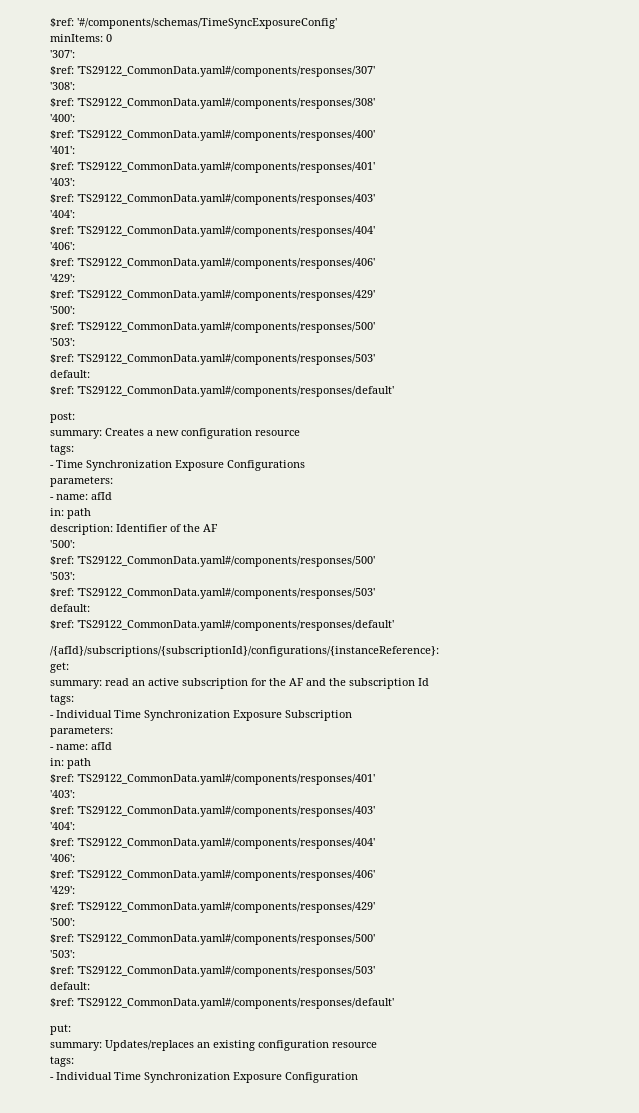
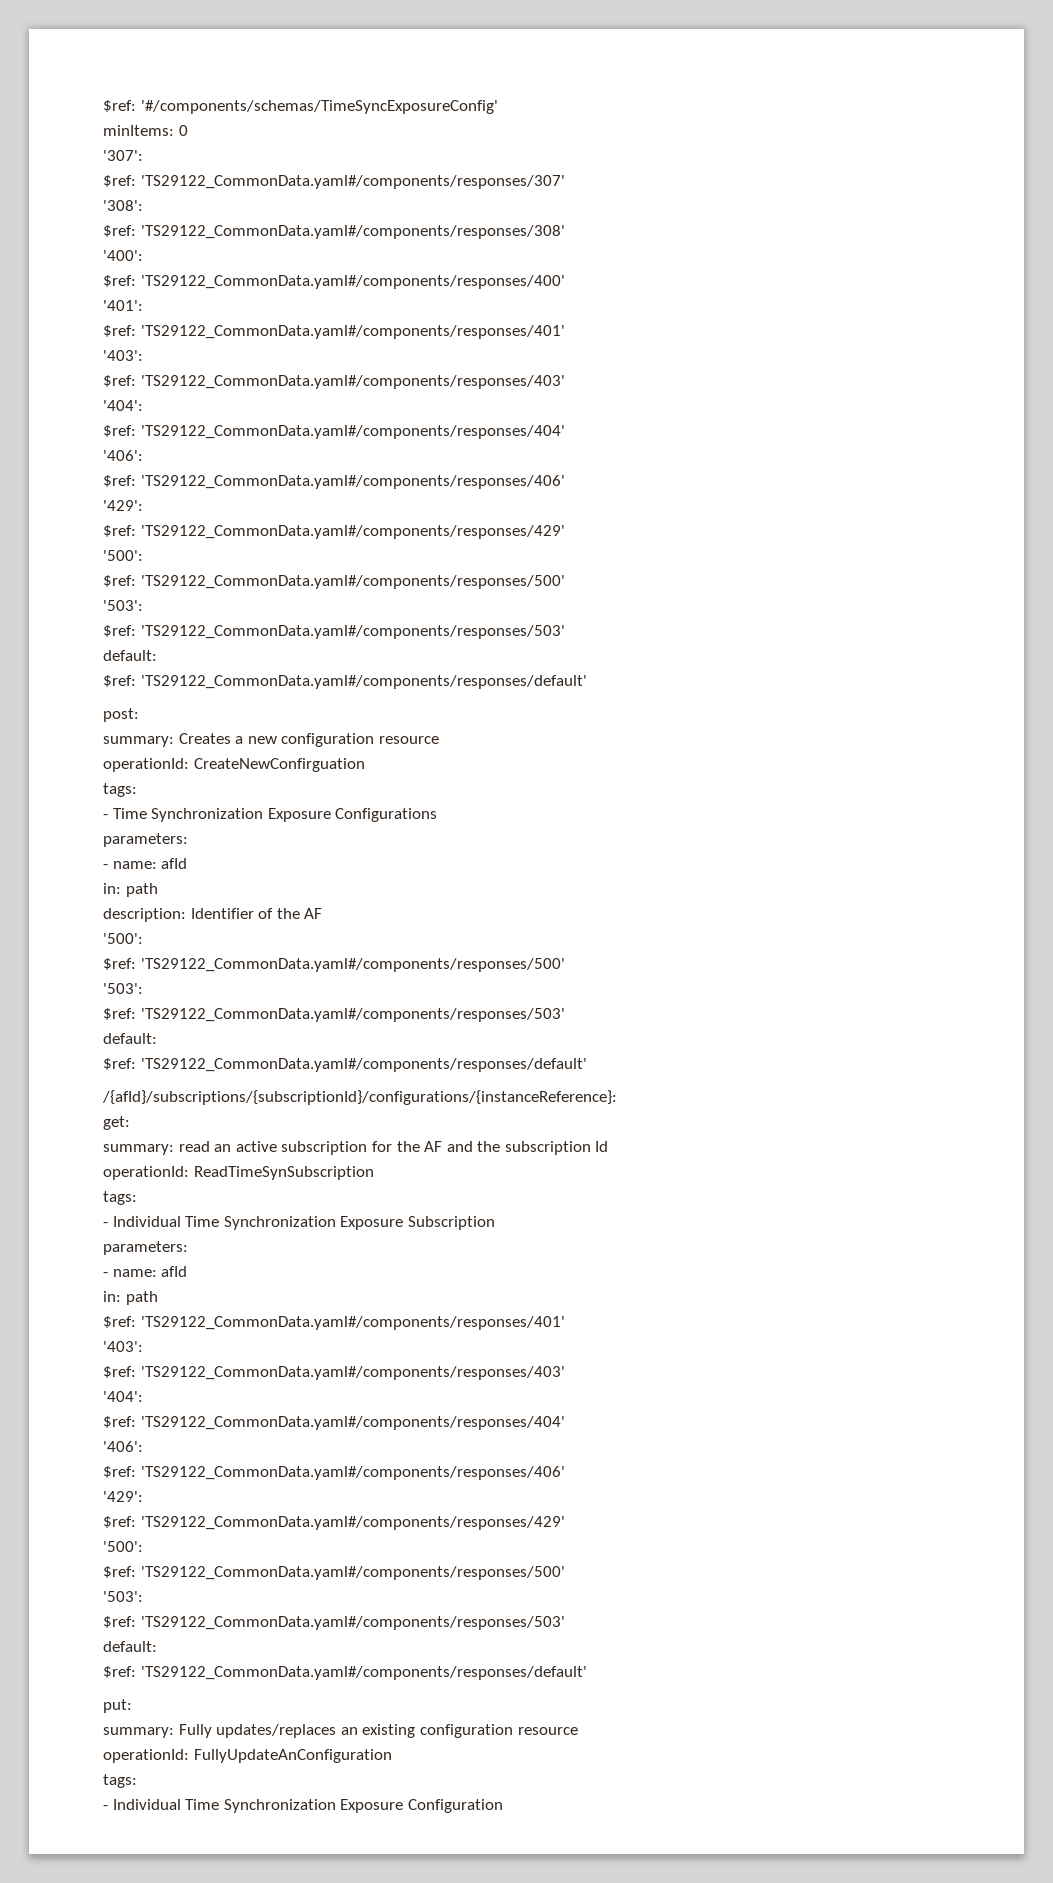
+ operationId: CreateNewConfirguation
+ operationId: ReadTimeSynSubscription
- summary: Updates/replaces an existing configuration resource
+ summary: Fully updates/replaces an existing configuration resource
+ operationId: FullyUpdateAnConfiguration

